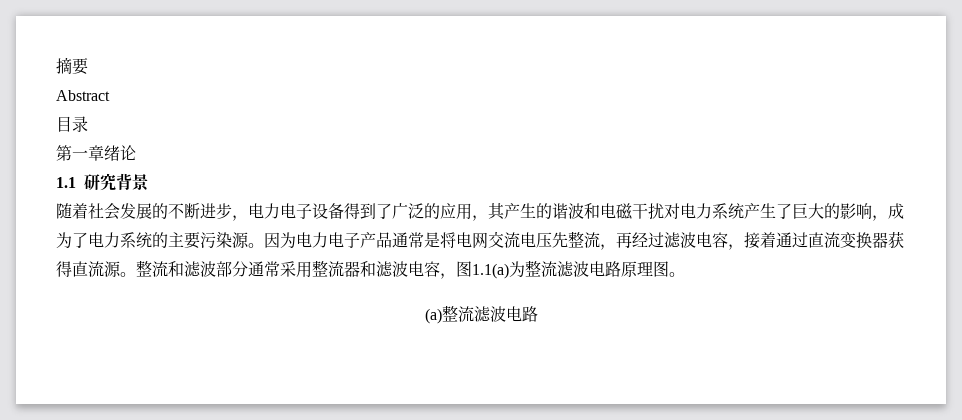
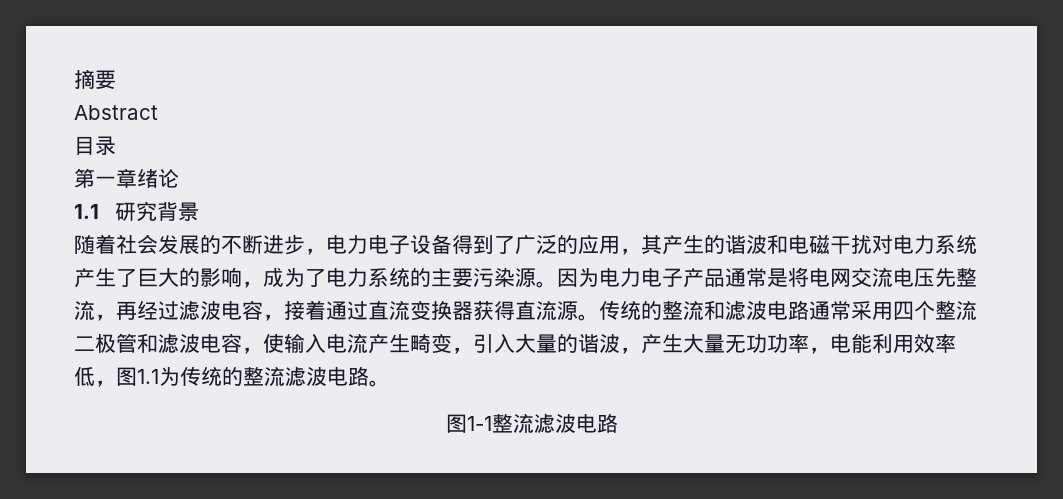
- 整流和滤波部分通常采用整流器和滤波电容，图1.1(a)为整流滤波电路原理图。
+ 传统的整流和滤波电路通常采用四个整流二极管和滤波电容，使输入电流产生畸变，引入大量的谐波，产生大量无功功率，电能利用效率低，图1.1为传统的整流滤波电路。
- (a)整流滤波电路
+ 图1-1整流滤波电路

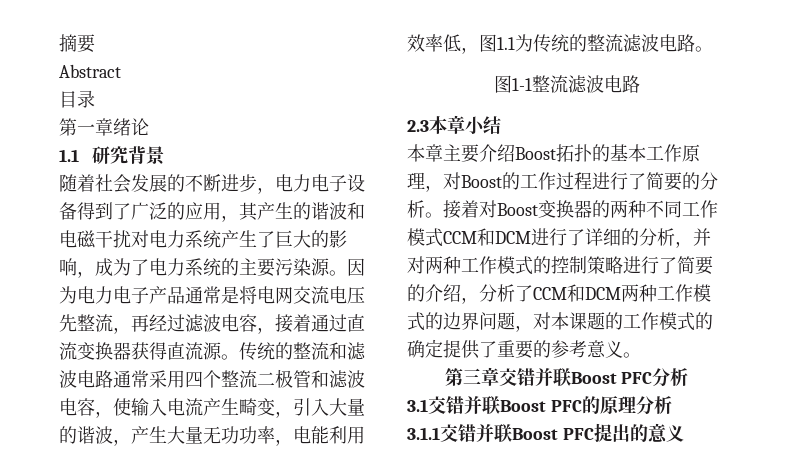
+ 2.3本章小结
+ 本章主要介绍Boost拓扑的基本工作原理，对Boost的工作过程进行了简要的分析。接着对Boost变换器的两种不同工作模式CCM和DCM进行了详细的分析，并对两种工作模式的控制策略进行了简要的介绍，分析了CCM和DCM两种工作模式的边界问题，对本课题的工作模式的确定提供了重要的参考意义。
+ 第三章交错并联Boost PFC分析
+ 3.1交错并联Boost PFC的原理分析
+ 3.1.1交错并联Boost PFC提出的意义

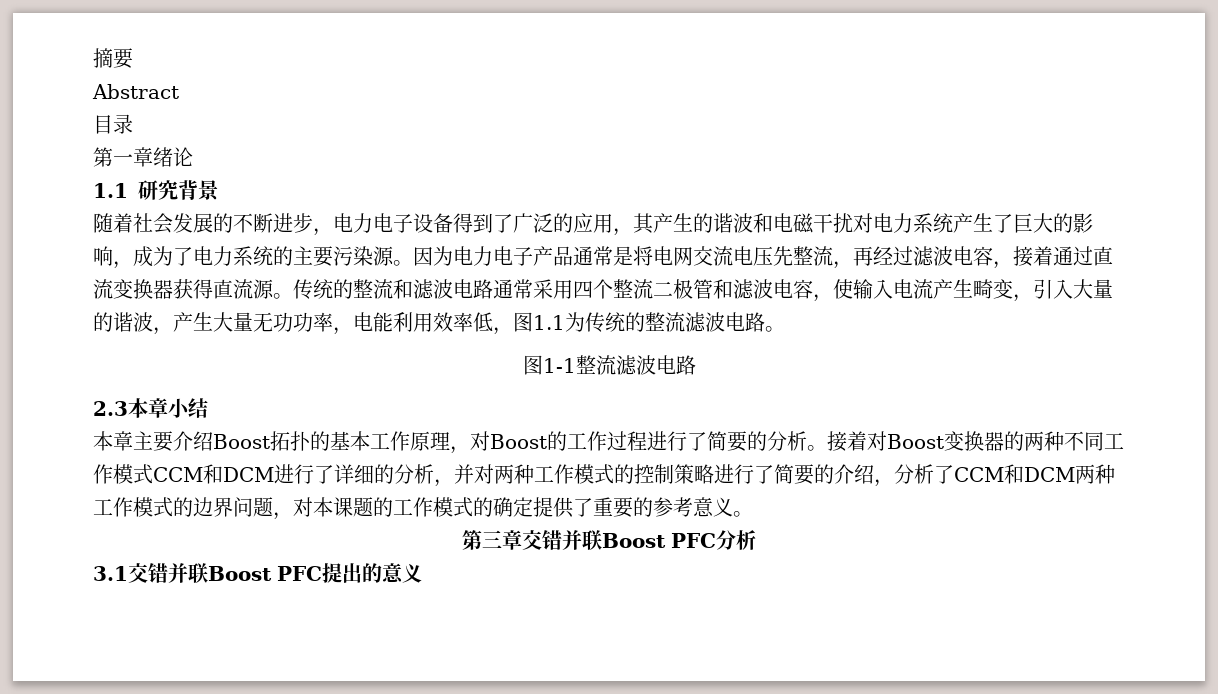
- 3.1交错并联Boost PFC的原理分析
- 3.1.1交错并联Boost PFC提出的意义
+ 3.1交错并联Boost PFC提出的意义

